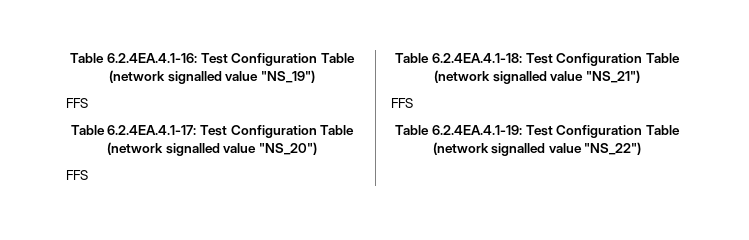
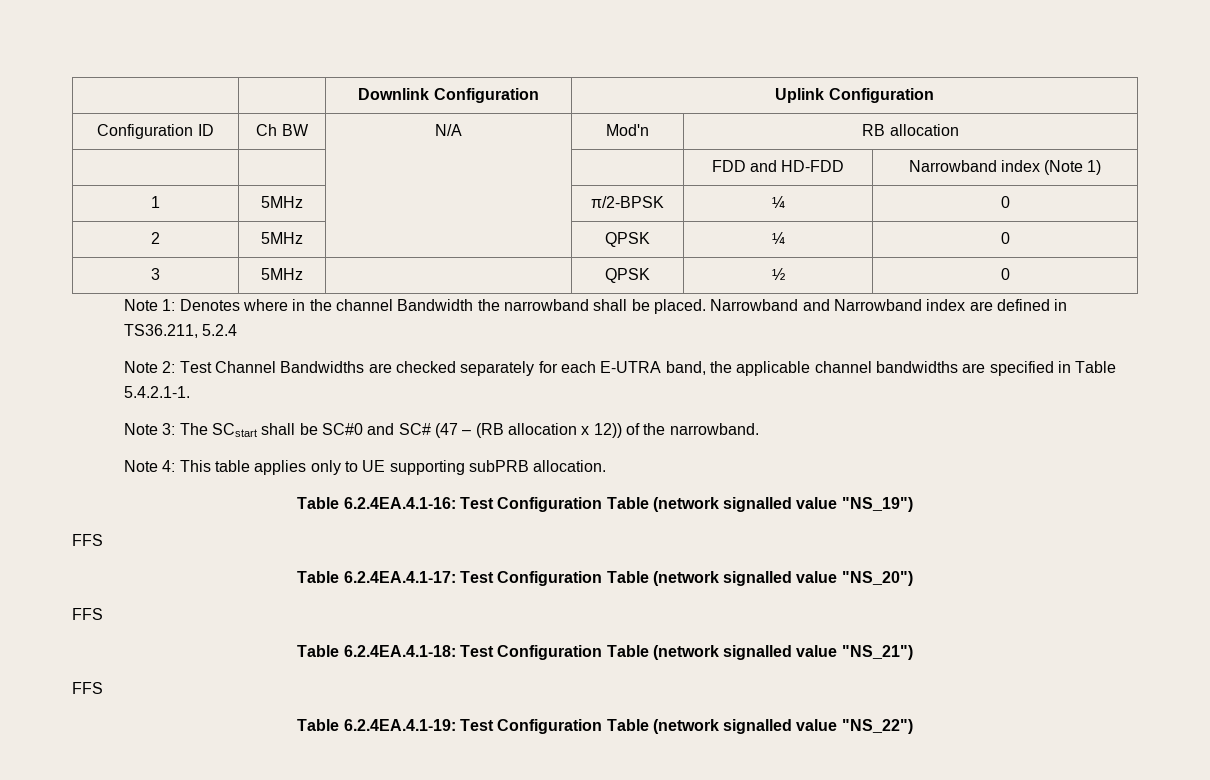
+ | | Downlink Configuration | Uplink Configuration
+ Configuration ID | Ch BW | N/A | Mod'n | RB allocation
+ | | | | FDD and HD-FDD | Narrowband index (Note 1)
+ 1 | 5MHz | | π/2-BPSK | ¼ | 0
+ 2 | 5MHz | | QPSK | ¼ | 0
+ 3 | 5MHz | | QPSK | ½ | 0
+ Note 1: Denotes where in the channel Bandwidth the narrowband shall be placed. Narrowband and Narrowband index are defined in TS36.211, 5.2.4
+ Note 2: Test Channel Bandwidths are checked separately for each E-UTRA band, the applicable channel bandwidths are specified in Table 5.4.2.1-1.
+ Note 3: The SCstart shall be SC#0 and SC# (47 – (RB allocation x 12)) of the narrowband.
+ Note 4: This table applies only to UE supporting subPRB allocation.

